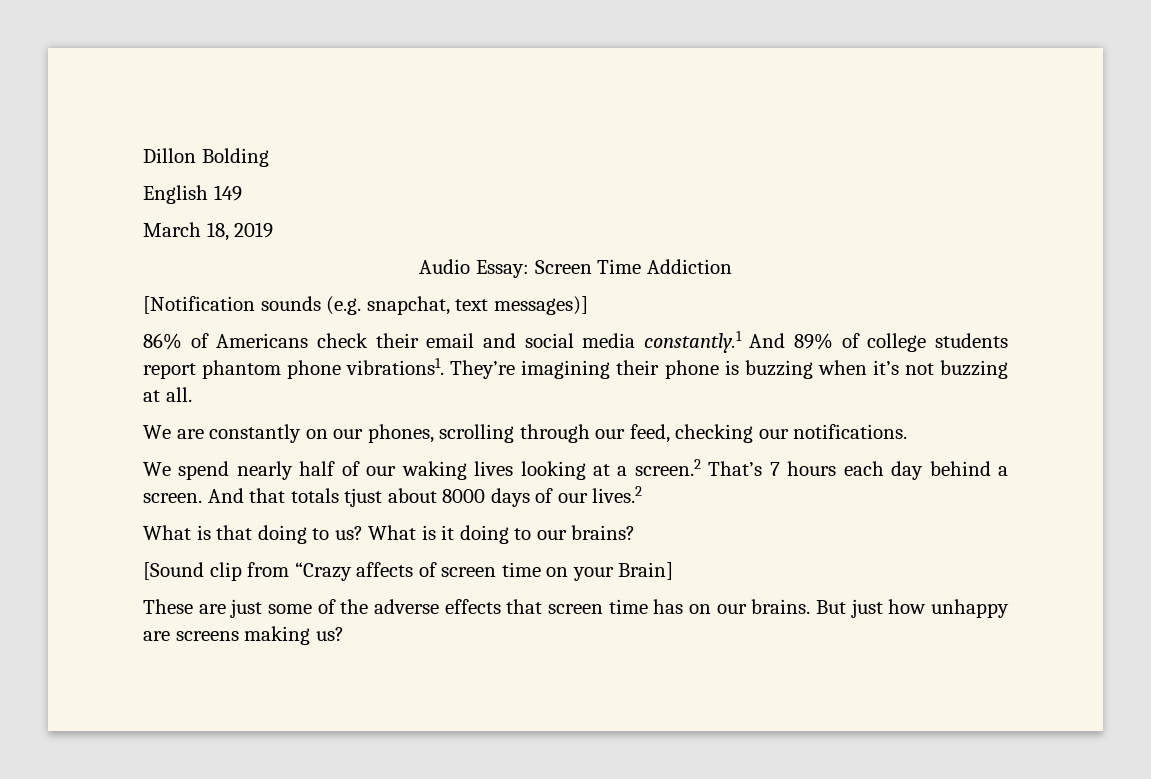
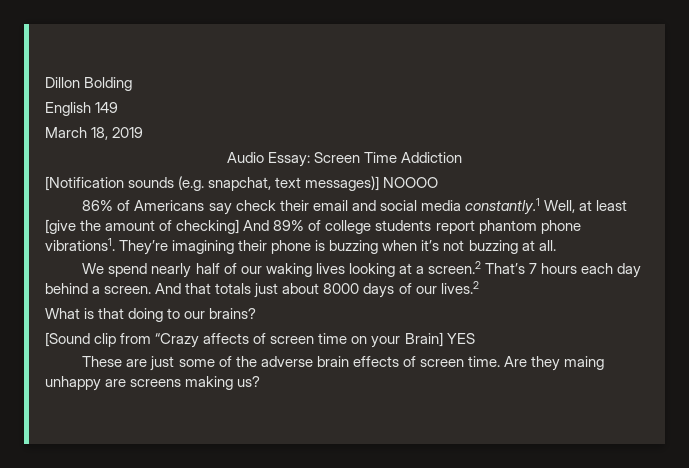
- [Notification sounds (e.g. snapchat, text messages)]
+ [Notification sounds (e.g. snapchat, text messages)] NOOOO
- 86% of Americans check their email and social media constantly.1 And 89% of college students report phantom phone vibrations1.
+ 86% of Americans say check their email and social media constantly.1 Well, at least [give the amount of checking] And 89% of college students report phantom phone vibrations1.
- We are constantly on our phones, scrolling through our feed, checking our notifications.
- And that totals tjust about 8000 days of our lives.2
+ And that totals just about 8000 days of our lives.2
- What is that doing to us? What is it doing to our brains?
+ What is that doing to our brains?
- [Sound clip from “Crazy affects of screen time on your Brain]
+ [Sound clip from “Crazy affects of screen time on your Brain] YES
- These are just some of the adverse effects that screen time has on our brains. But just how unhappy are screens making us?
+ These are just some of the adverse brain effects of screen time. Are they maing unhappy are screens making us?

